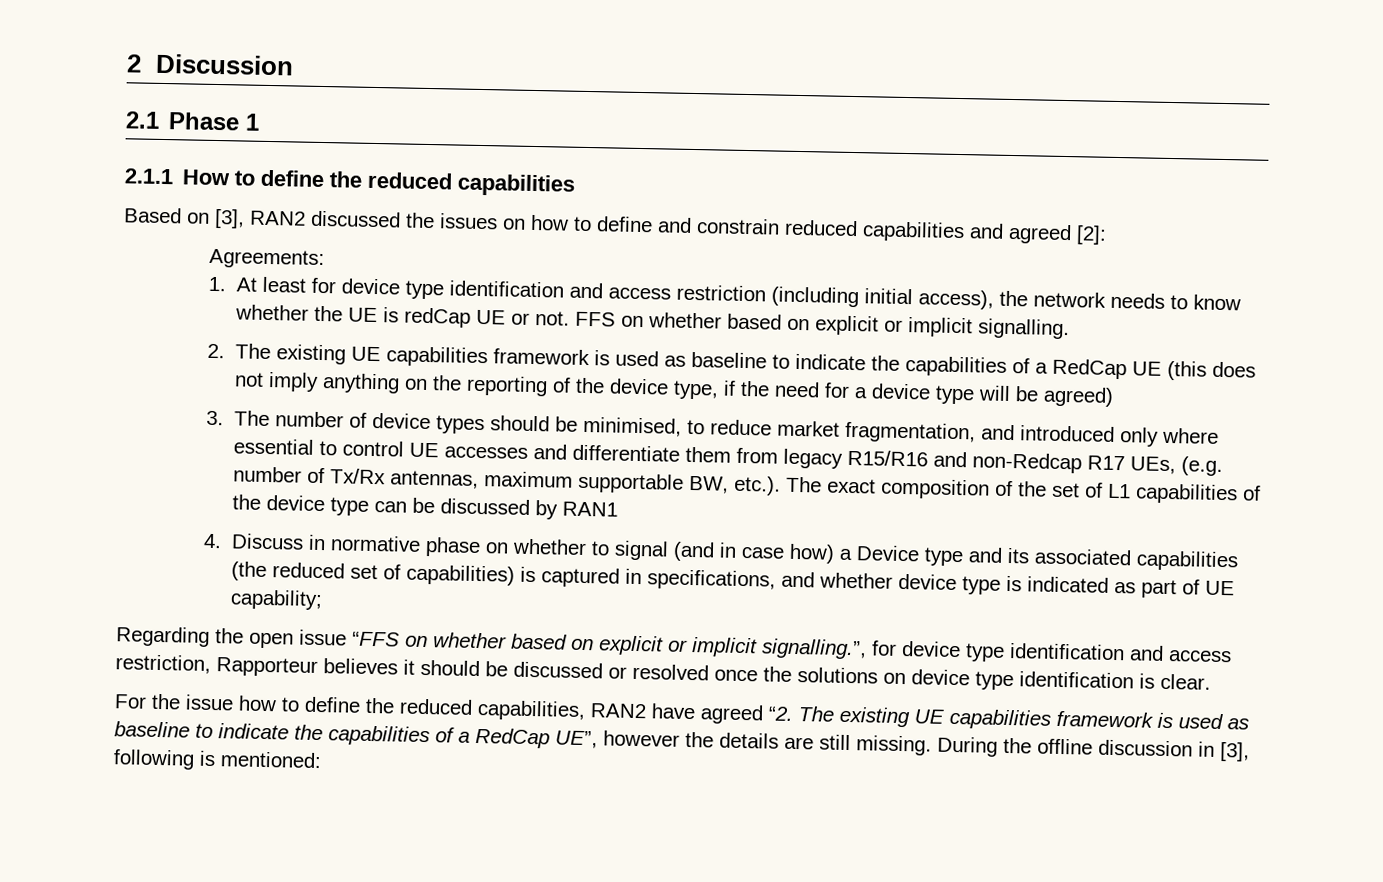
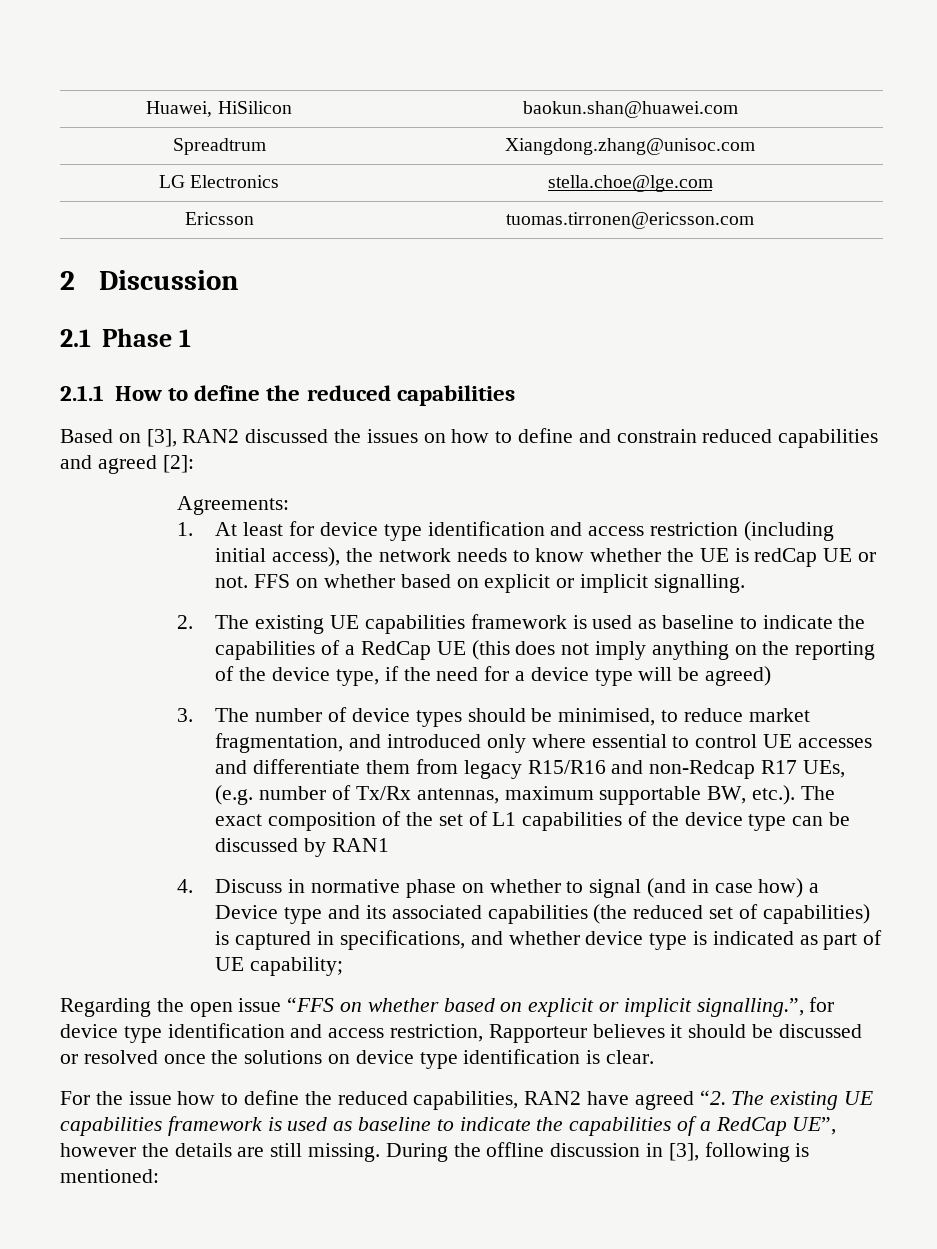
+ Huawei, HiSilicon | baokun.shan@huawei.com
+ Spreadtrum | Xiangdong.zhang@unisoc.com
+ LG Electronics | stella.choe@lge.com
+ Ericsson | tuomas.tirronen@ericsson.com

